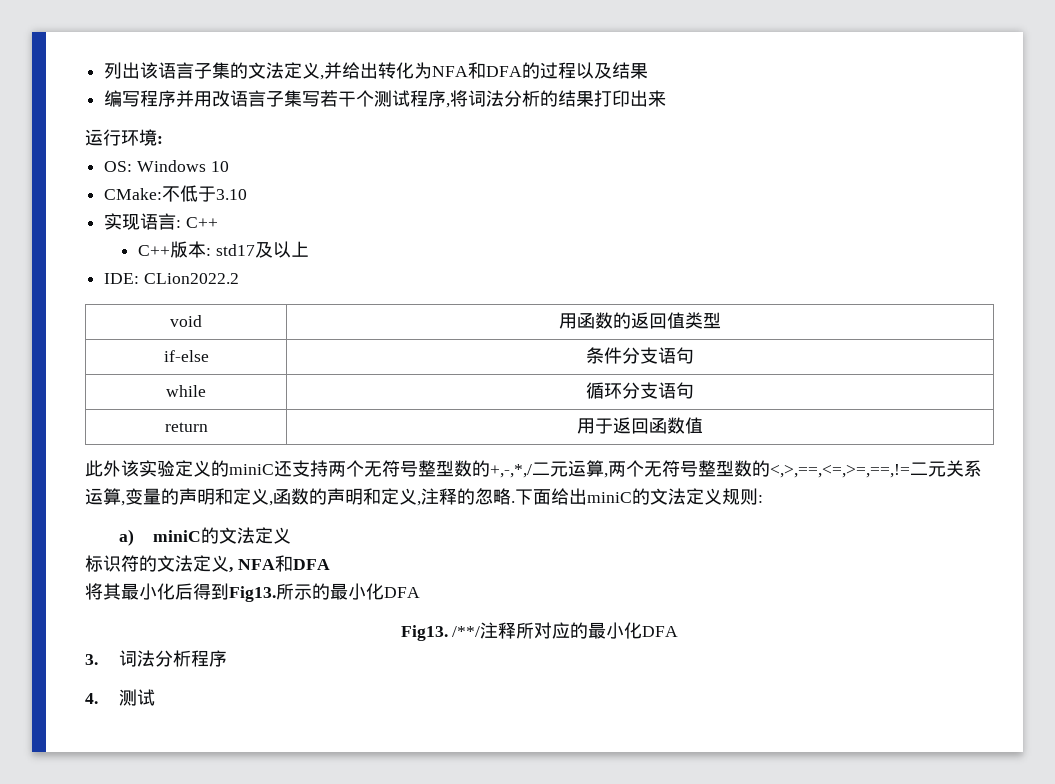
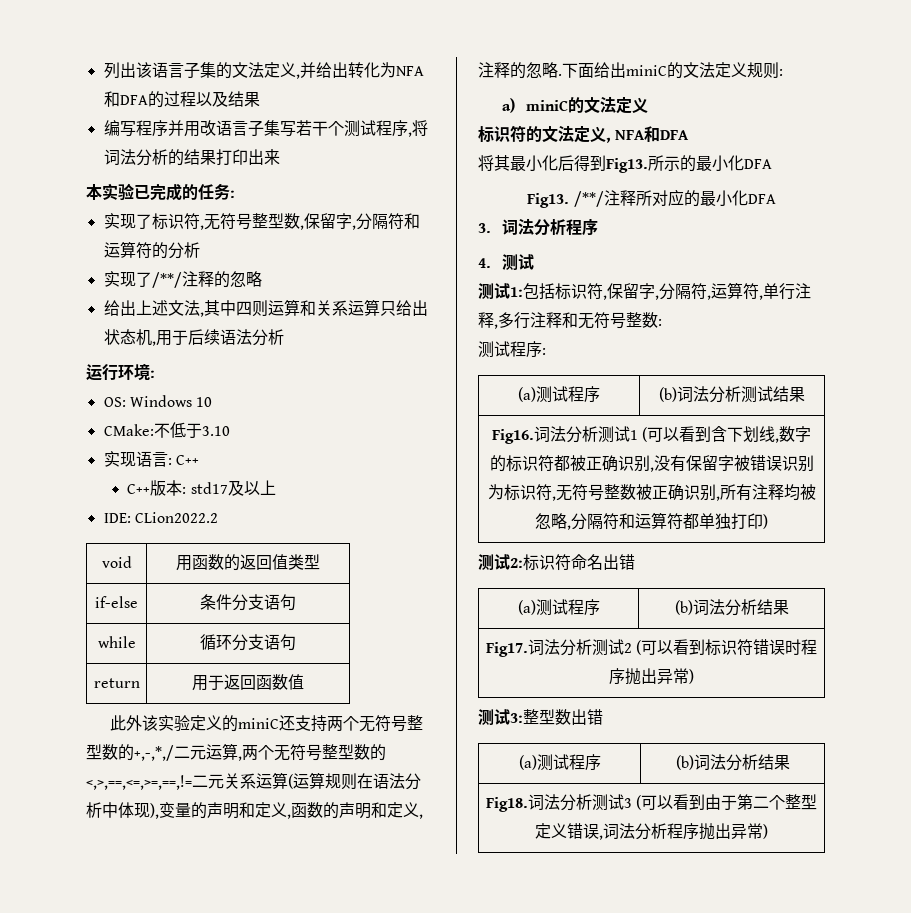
+ 本实验已完成的任务:
+ 实现了标识符,无符号整型数,保留字,分隔符和运算符的分析
+ 实现了/**/注释的忽略
+ 给出上述文法,其中四则运算和关系运算只给出状态机,用于后续语法分析
- 此外该实验定义的miniC还支持两个无符号整型数的+,-,*,/二元运算,两个无符号整型数的<,>,==,<=,>=,==,!=二元关系运算,变量的声明和定义,函数的声明和定义,注释的忽略.
+ 此外该实验定义的miniC还支持两个无符号整型数的+,-,*,/二元运算,两个无符号整型数的<,>,==,<=,>=,==,!=二元关系运算(运算规则在语法分析中体现),变量的声明和定义,函数的声明和定义,注释的忽略.
+ 测试1:包括标识符,保留字,分隔符,运算符,单行注释,多行注释和无符号整数:
+ 测试程序:
+ (a)测试程序 | (b)词法分析测试结果
+ Fig16.词法分析测试1 (可以看到含下划线,数字的标识符都被正确识别,没有保留字被错误识别为标识符,无符号整数被正确识别,所有注释均被忽略,分隔符和运算符都单独打印)
+ 测试2:标识符命名出错
+ (a)测试程序 | (b)词法分析结果
+ Fig17.词法分析测试2 (可以看到标识符错误时程序抛出异常)
+ 测试3:整型数出错
+ (a)测试程序 | (b)词法分析结果
+ Fig18.词法分析测试3 (可以看到由于第二个整型定义错误,词法分析程序抛出异常)

